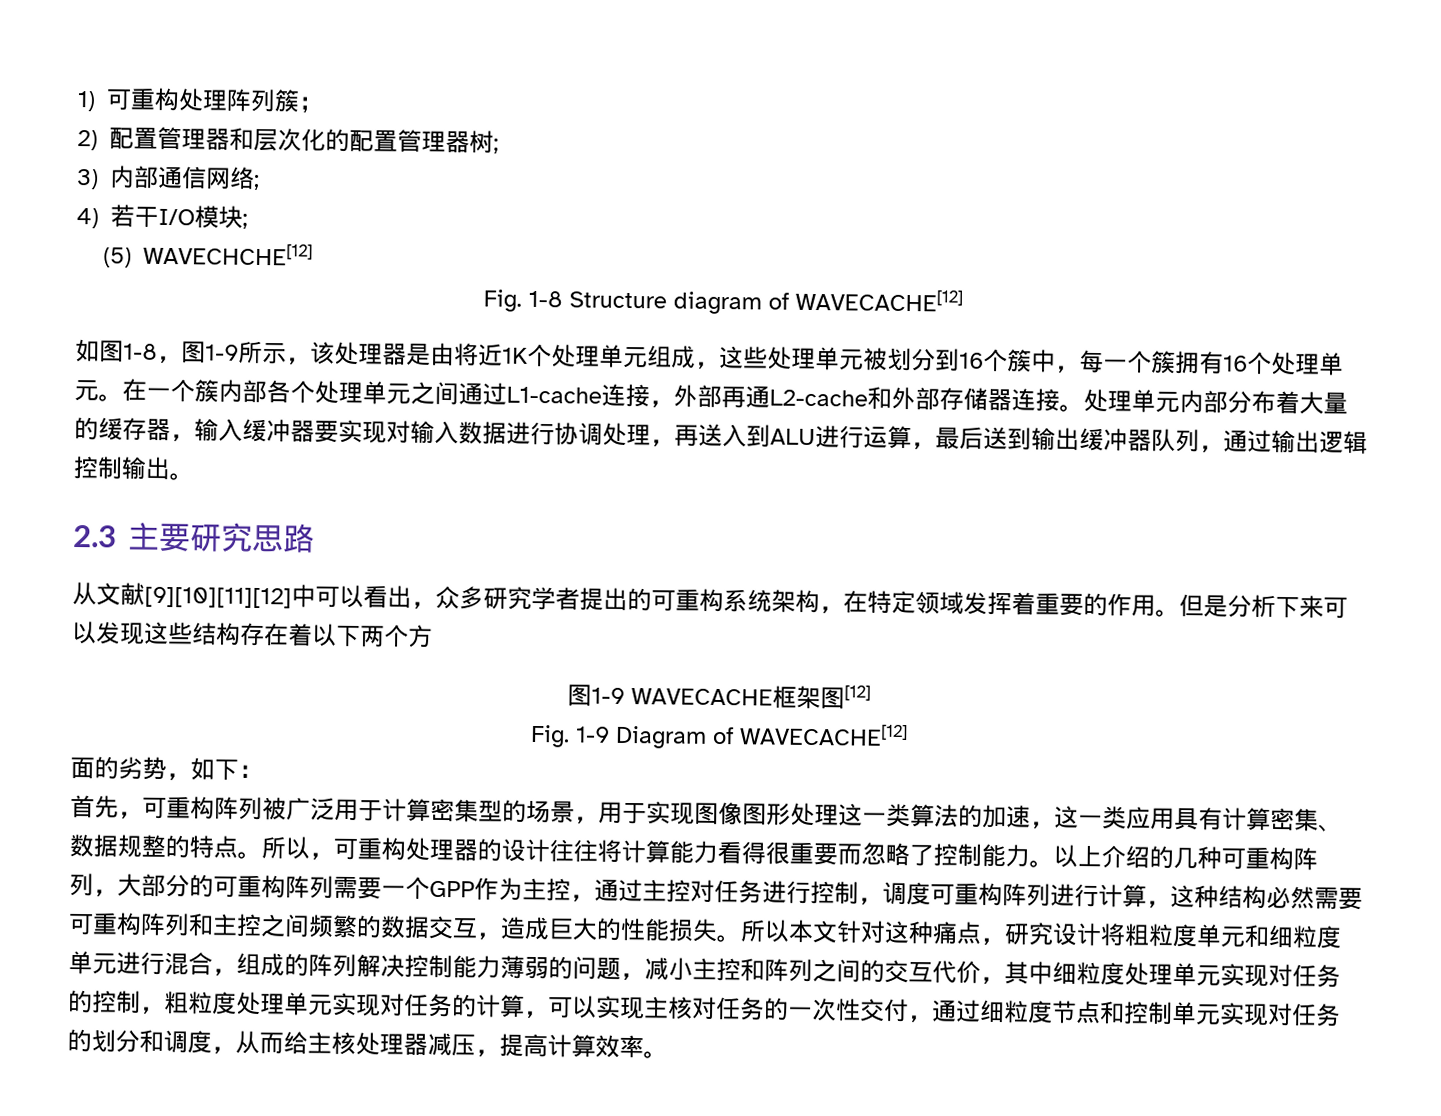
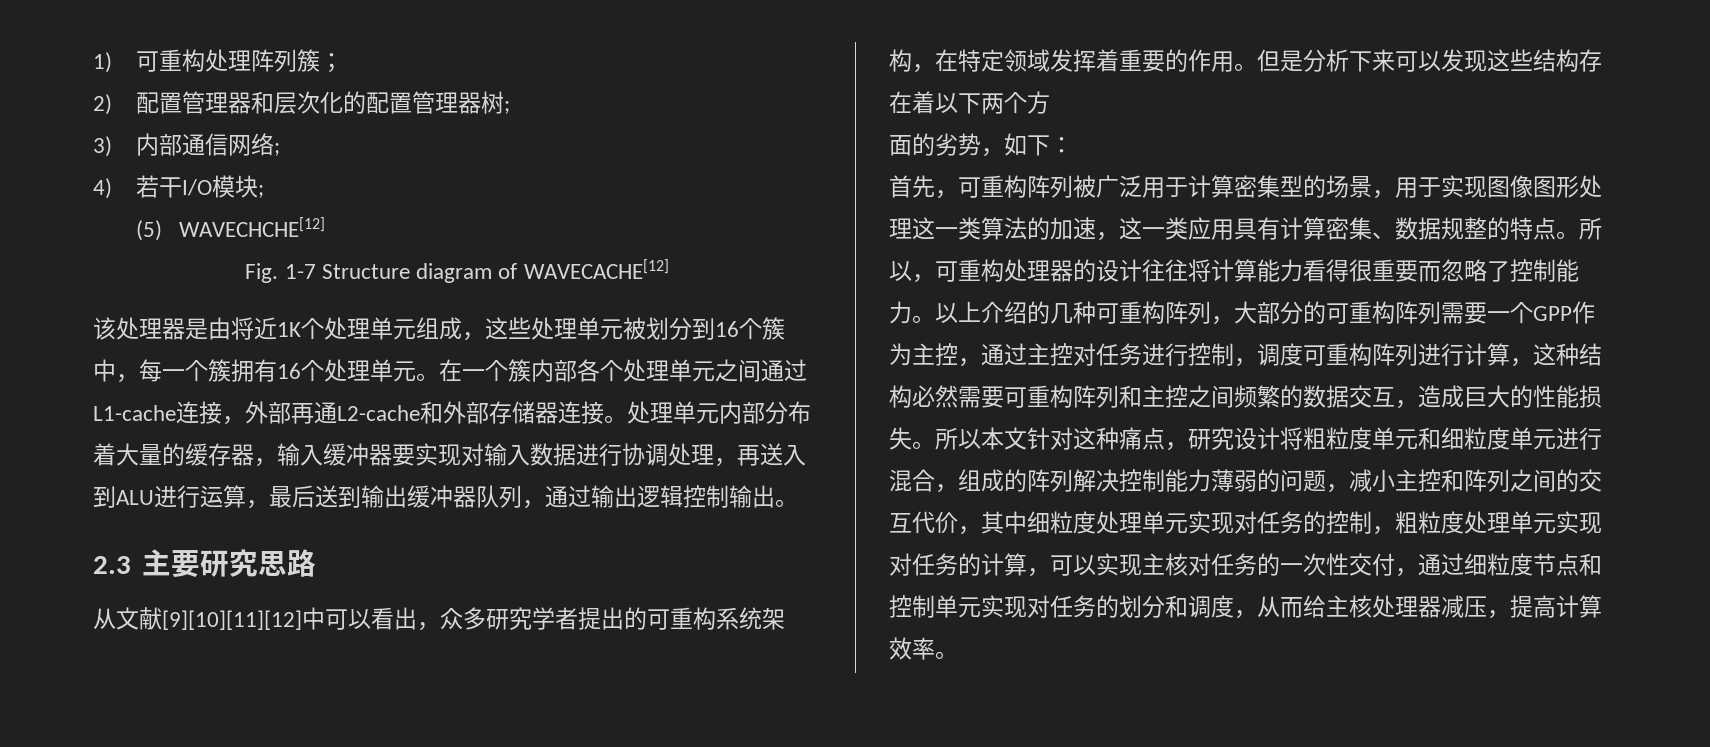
- Fig. 1-8 Structure diagram of WAVECACHE[12]
+ Fig. 1-7 Structure diagram of WAVECACHE[12]
- 如图1-8，图1-9所示，该处理器是由将近1K个处理单元组成，这些处理单元被划分到16个簇中，每一个簇拥有16个处理单元。
+ 该处理器是由将近1K个处理单元组成，这些处理单元被划分到16个簇中，每一个簇拥有16个处理单元。
- 图1-9 WAVECACHE框架图[12]
- Fig. 1-9 Diagram of WAVECACHE[12]

